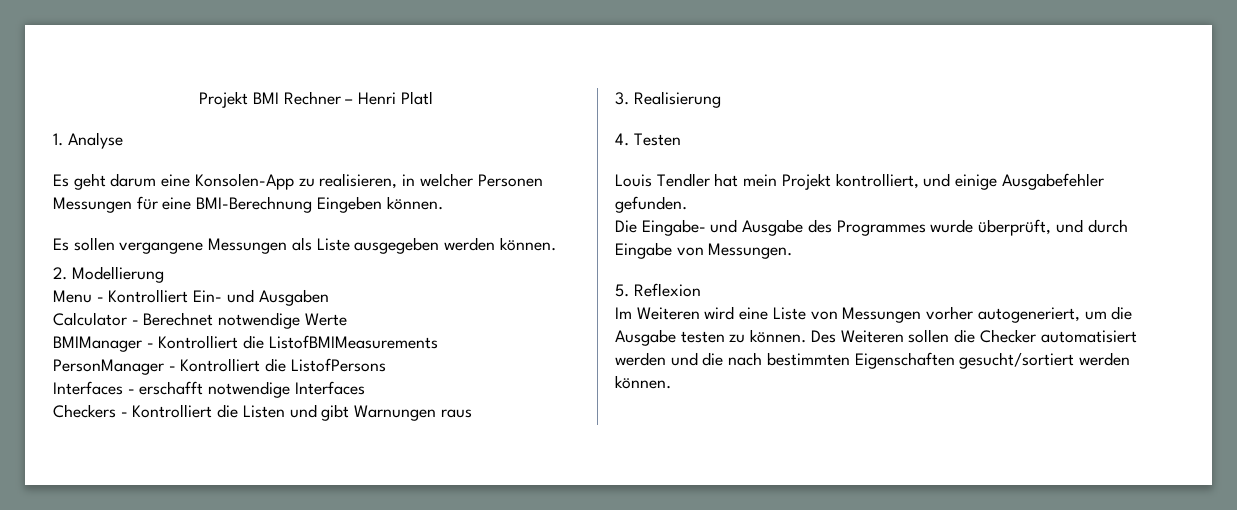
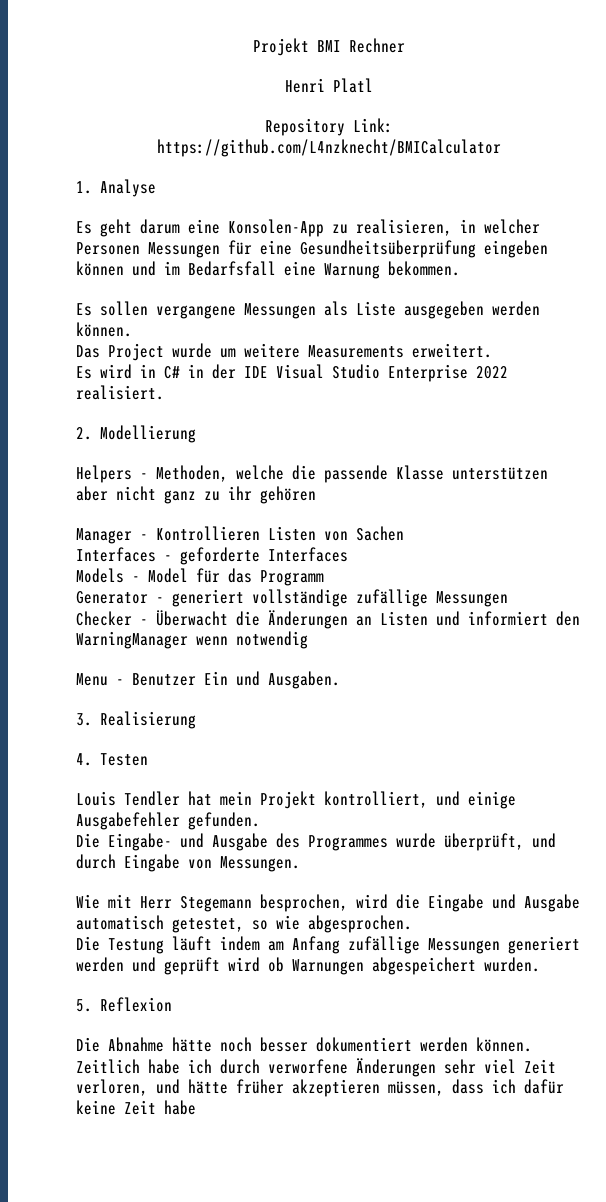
- Projekt BMI Rechner – Henri Platl
+ Projekt BMI Rechner
+ Henri Platl
+ Repository Link:
+ https://github.com/L4nzknecht/BMICalculator
- Es geht darum eine Konsolen-App zu realisieren, in welcher Personen Messungen für eine BMI-Berechnung Eingeben können.
+ Es geht darum eine Konsolen-App zu realisieren, in welcher Personen Messungen für eine Gesundheitsüberprüfung eingeben können und im Bedarfsfall eine Warnung bekommen.
+ Das Project wurde um weitere Measurements erweitert.
+ Es wird in C# in der IDE Visual Studio Enterprise 2022 realisiert.
  2. Modellierung
- Menu - Kontrolliert Ein- und Ausgaben
- Calculator - Berechnet notwendige Werte
- BMIManager - Kontrolliert die ListofBMIMeasurements
- PersonManager - Kontrolliert die ListofPersons
+ Helpers - Methoden, welche die passende Klasse unterstützen aber nicht ganz zu ihr gehören
+ Manager - Kontrollieren Listen von Sachen
- Interfaces - erschafft notwendige Interfaces
+ Interfaces - geforderte Interfaces
- Checkers - Kontrolliert die Listen und gibt Warnungen raus
+ Models - Model für das Programm
+ Generator - generiert vollständige zufällige Messungen
+ Checker - Überwacht die Änderungen an Listen und informiert den WarningManager wenn notwendig
+ Menu - Benutzer Ein und Ausgaben.
+ Wie mit Herr Stegemann besprochen, wird die Eingabe und Ausgabe automatisch getestet, so wie abgesprochen.
+ Die Testung läuft indem am Anfang zufällige Messungen generiert werden und geprüft wird ob Warnungen abgespeichert wurden.
  5. Reflexion
- Im Weiteren wird eine Liste von Messungen vorher autogeneriert, um die Ausgabe testen zu können. Des Weiteren sollen die Checker automatisiert werden und die nach bestimmten Eigenschaften gesucht/sortiert werden können.
+ Die Abnahme hätte noch besser dokumentiert werden können. Zeitlich habe ich durch verworfene Änderungen sehr viel Zeit verloren, und hätte früher akzeptieren müssen, dass ich dafür keine Zeit habe

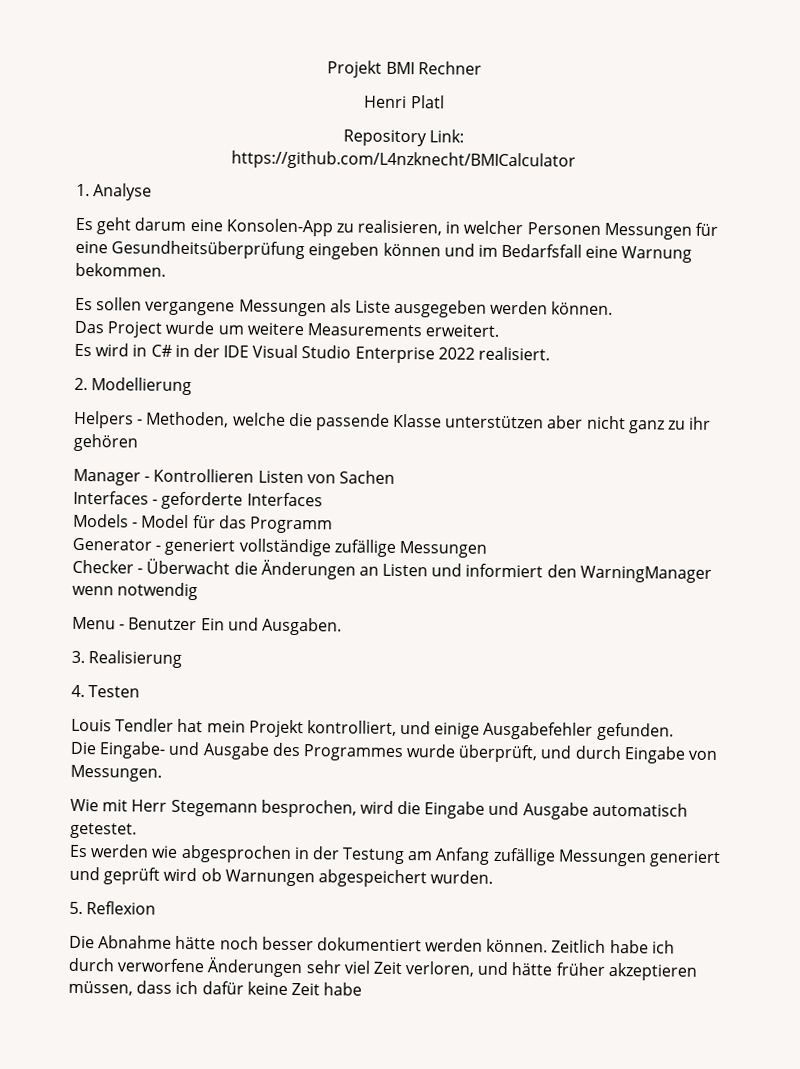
- Wie mit Herr Stegemann besprochen, wird die Eingabe und Ausgabe automatisch getestet, so wie abgesprochen.
- Die Testung läuft indem am Anfang zufällige Messungen generiert werden und geprüft wird ob Warnungen abgespeichert wurden.
+ Wie mit Herr Stegemann besprochen, wird die Eingabe und Ausgabe automatisch getestet.
+ Es werden wie abgesprochen in der Testung am Anfang zufällige Messungen generiert und geprüft wird ob Warnungen abgespeichert wurden.

